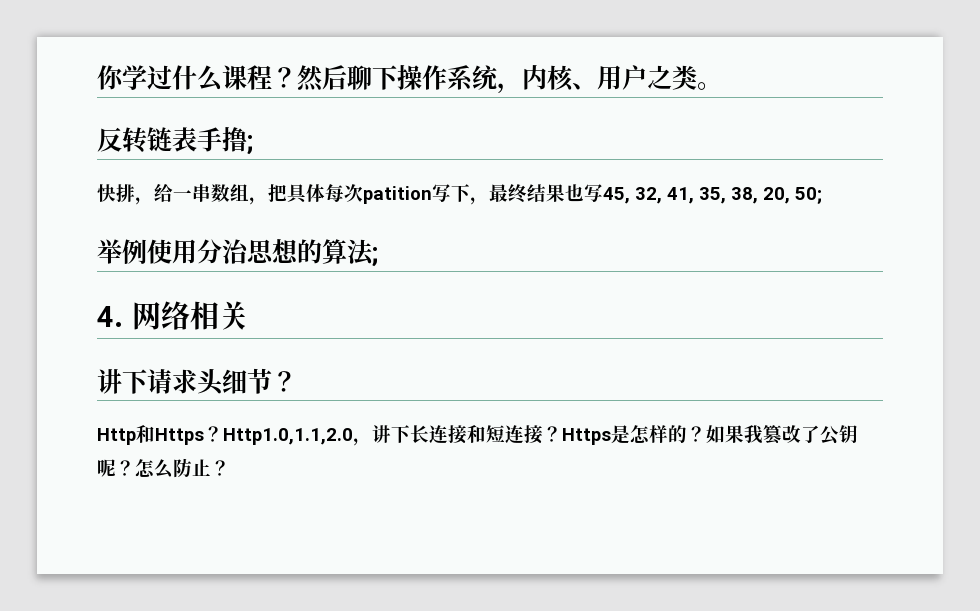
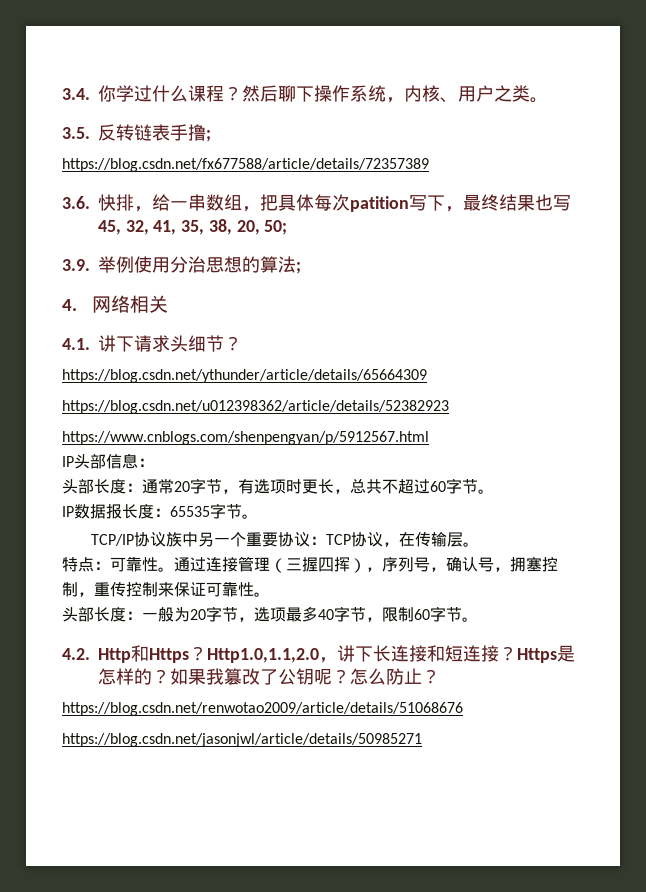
- 你学过什么课程？
+ 3.4.你学过什么课程？
- 反转链表手撸;
+ 3.5.反转链表手撸;
- 快排，给一串数组，把具体每次patition写下，最终结果也写45, 32, 41, 35, 38, 20, 50;
+ https://blog.csdn.net/fx677588/article/details/72357389
+ 3.6.快排，给一串数组，把具体每次patition写下，最终结果也写45, 32, 41, 35, 38, 20, 50;
- 举例使用分治思想的算法;
+ 3.9.举例使用分治思想的算法;
- 讲下请求头细节？
+ 4.1.讲下请求头细节？
- Http和Https？
+ https://blog.csdn.net/ythunder/article/details/65664309
+ https://blog.csdn.net/u012398362/article/details/52382923
+ https://www.cnblogs.com/shenpengyan/p/5912567.html
+ IP头部信息：
+ 头部长度：通常20字节，有选项时更长，总共不超过60字节。
+ IP数据报长度：65535字节。
+ TCP/IP协议族中另一个重要协议：TCP协议，在传输层。
+ 特点：可靠性。通过连接管理（三握四挥），序列号，确认号，拥塞控制，重传控制来保证可靠性。
+ 头部长度：一般为20字节，选项最多40字节，限制60字节。
+ 4.2. Http和Https？
+ https://blog.csdn.net/renwotao2009/article/details/51068676
+ https://blog.csdn.net/jasonjwl/article/details/50985271

